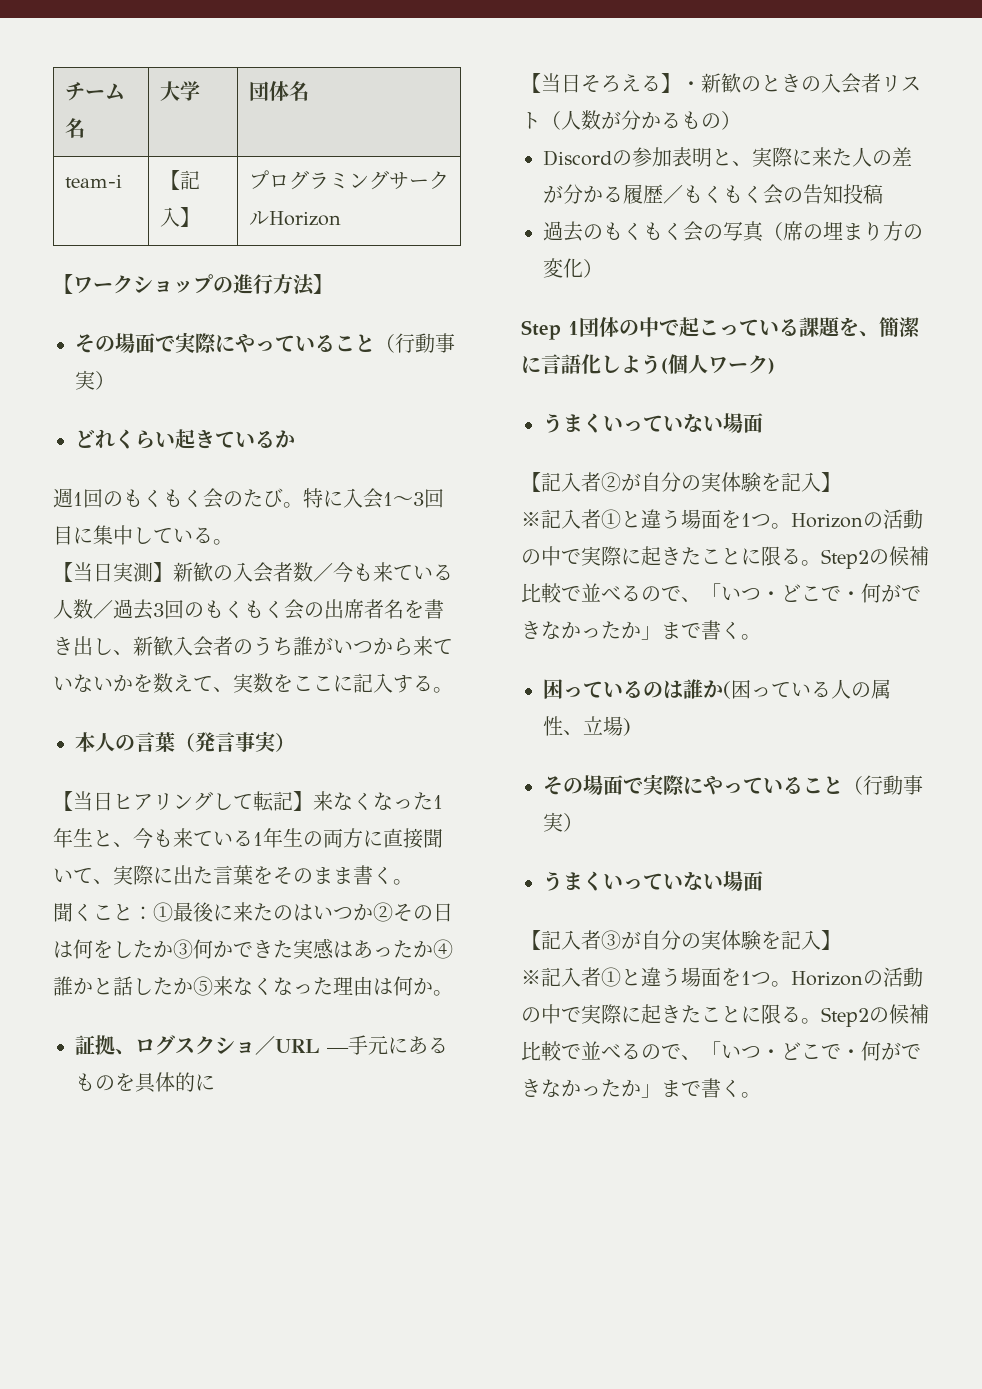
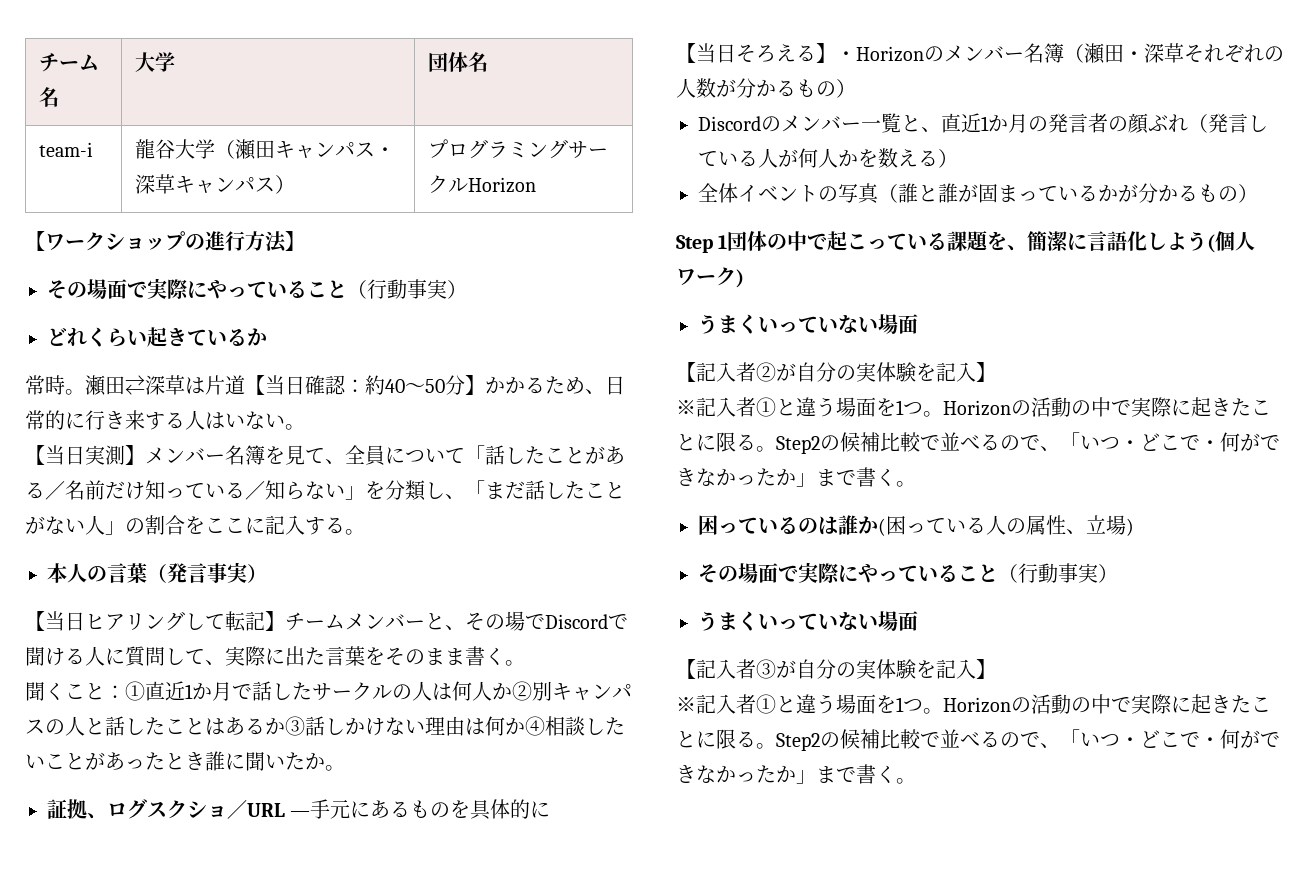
- team-i | 【記入】 | プログラミングサークルHorizon
+ team-i | 龍谷大学（瀬田キャンパス・深草キャンパス） | プログラミングサークルHorizon
- 週1回のもくもく会のたび。特に入会1〜3回目に集中している。
- 【当日実測】新歓の入会者数／今も来ている人数／過去3回のもくもく会の出席者名を書き出し、新歓入会者のうち誰がいつから来ていないかを数えて、実数をここに記入する。
+ 常時。瀬田⇄深草は片道【当日確認：約40〜50分】かかるため、日常的に行き来する人はいない。
+ 【当日実測】メンバー名簿を見て、全員について「話したことがある／名前だけ知っている／知らない」を分類し、「まだ話したことがない人」の割合をここに記入する。
- 【当日ヒアリングして転記】来なくなった1年生と、今も来ている1年生の両方に直接聞いて、実際に出た言葉をそのまま書く。
+ 【当日ヒアリングして転記】チームメンバーと、その場でDiscordで聞ける人に質問して、実際に出た言葉をそのまま書く。
- 聞くこと：①最後に来たのはいつか②その日は何をしたか③何かできた実感はあったか④誰かと話したか⑤来なくなった理由は何か。
+ 聞くこと：①直近1か月で話したサークルの人は何人か②別キャンパスの人と話したことはあるか③話しかけない理由は何か④相談したいことがあったとき誰に聞いたか。
- 【当日そろえる】・新歓のときの入会者リスト（人数が分かるもの）
+ 【当日そろえる】・Horizonのメンバー名簿（瀬田・深草それぞれの人数が分かるもの）
- Discordの参加表明と、実際に来た人の差が分かる履歴／もくもく会の告知投稿
- 過去のもくもく会の写真（席の埋まり方の変化）
+ Discordのメンバー一覧と、直近1か月の発言者の顔ぶれ（発言している人が何人かを数える）
+ 全体イベントの写真（誰と誰が固まっているかが分かるもの）

